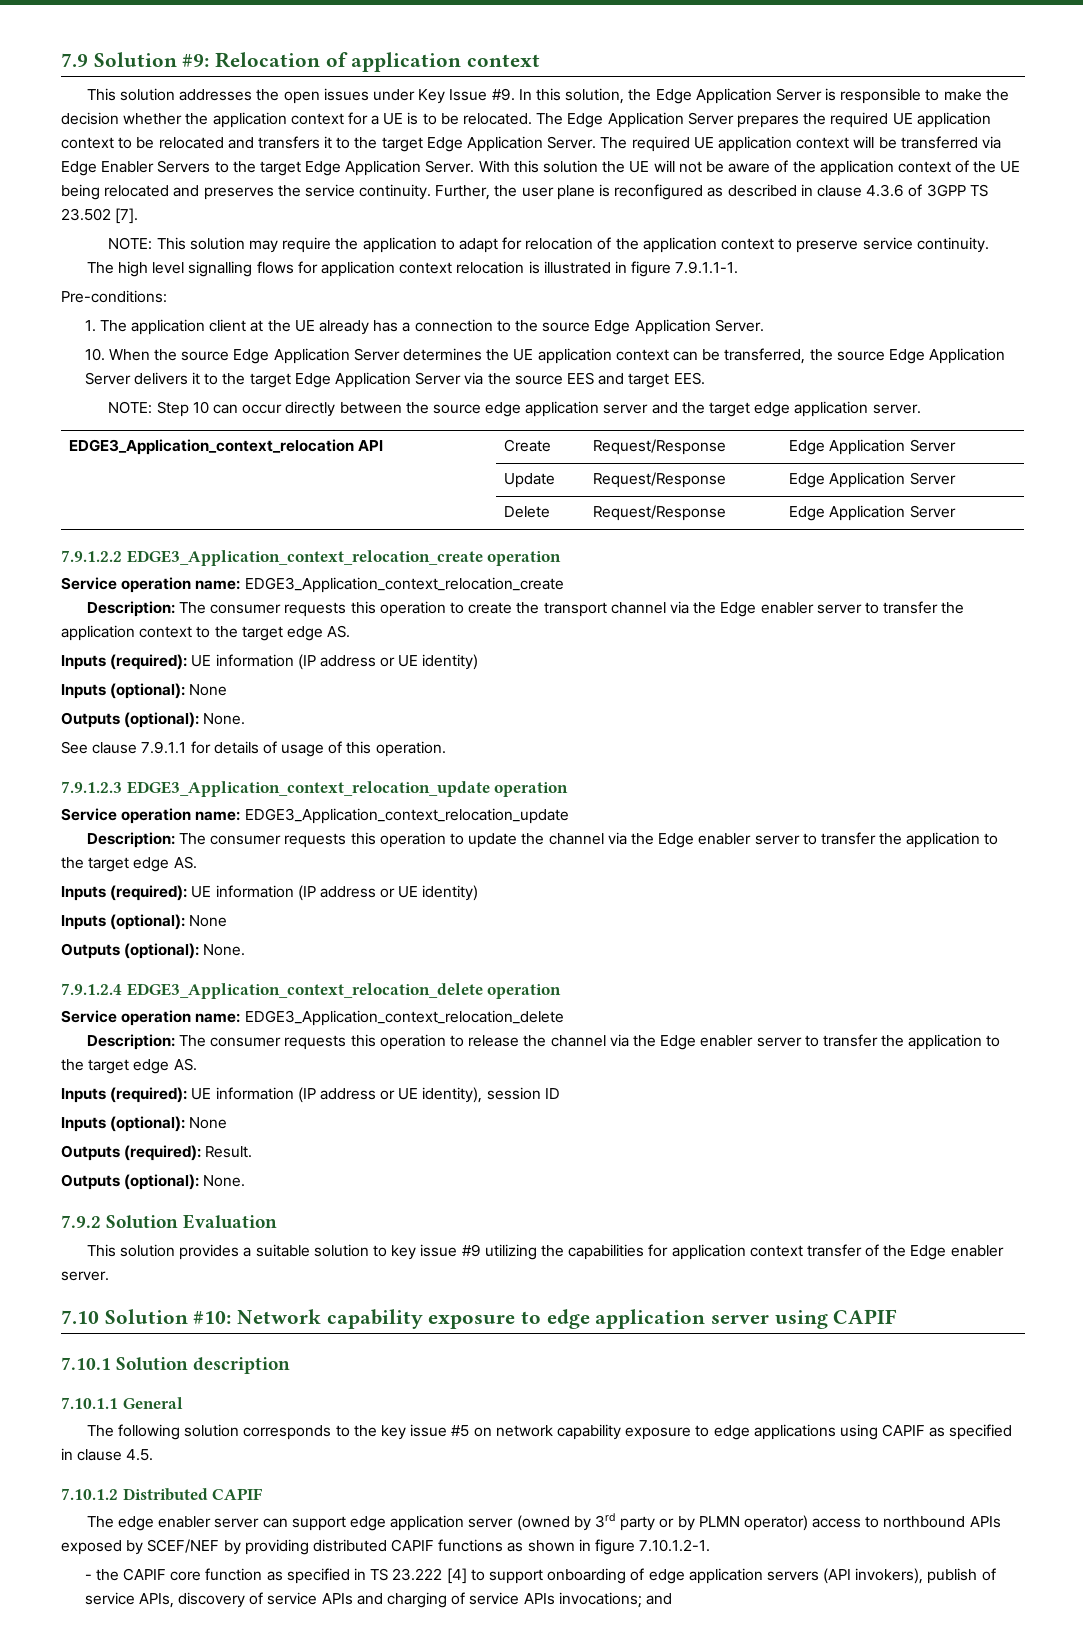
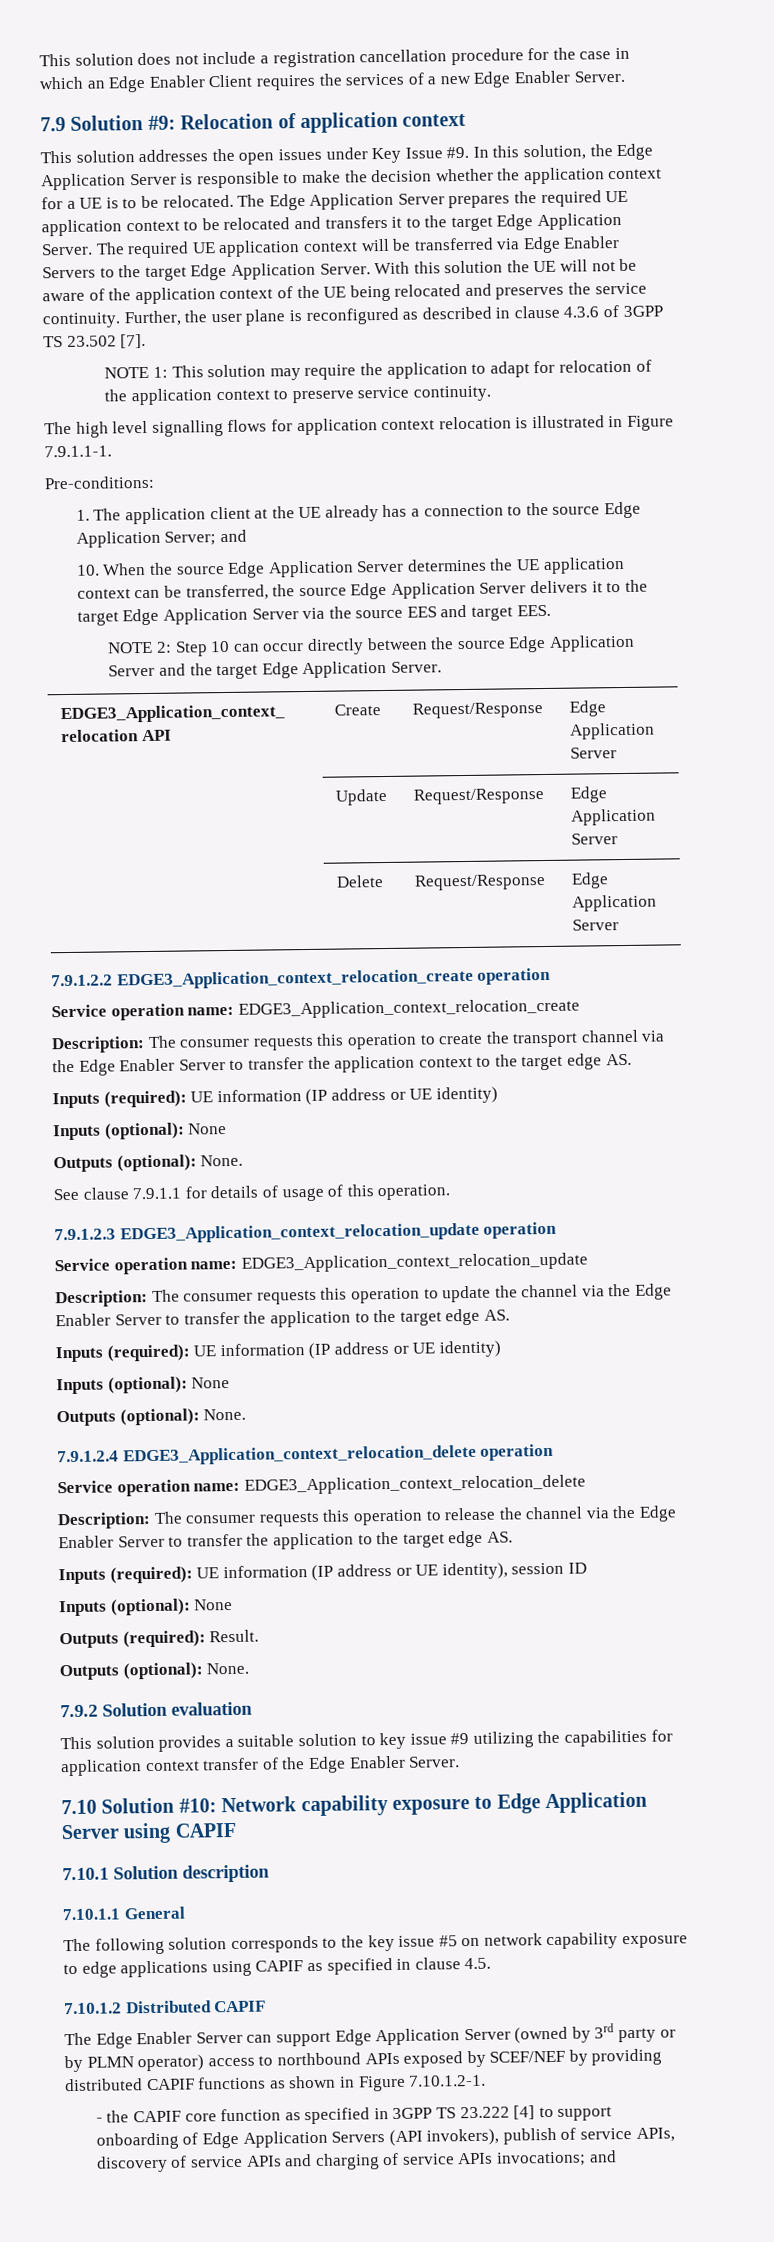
+ This solution does not include a registration cancellation procedure for the case in which an Edge Enabler Client requires the services of a new Edge Enabler Server.
- NOTE: This solution may require the application to adapt for relocation of the application context to preserve service continuity.
+ NOTE 1: This solution may require the application to adapt for relocation of the application context to preserve service continuity.
- The high level signalling flows for application context relocation is illustrated in figure 7.9.1.1-1.
+ The high level signalling flows for application context relocation is illustrated in Figure 7.9.1.1-1.
- 1. The application client at the UE already has a connection to the source Edge Application Server.
+ 1. The application client at the UE already has a connection to the source Edge Application Server; and
- NOTE: Step 10 can occur directly between the source edge application server and the target edge application server.
+ NOTE 2: Step 10 can occur directly between the source Edge Application Server and the target Edge Application Server.
- Description: The consumer requests this operation to create the transport channel via the Edge enabler server to transfer the application context to the target edge AS.
+ Description: The consumer requests this operation to create the transport channel via the Edge Enabler Server to transfer the application context to the target edge AS.
- Description: The consumer requests this operation to update the channel via the Edge enabler server to transfer the application to the target edge AS.
+ Description: The consumer requests this operation to update the channel via the Edge Enabler Server to transfer the application to the target edge AS.
- Description: The consumer requests this operation to release the channel via the Edge enabler server to transfer the application to the target edge AS.
+ Description: The consumer requests this operation to release the channel via the Edge Enabler Server to transfer the application to the target edge AS.
- 7.9.2 Solution Evaluation
+ 7.9.2 Solution evaluation
- This solution provides a suitable solution to key issue #9 utilizing the capabilities for application context transfer of the Edge enabler server.
+ This solution provides a suitable solution to key issue #9 utilizing the capabilities for application context transfer of the Edge Enabler Server.
- 7.10 Solution #10: Network capability exposure to edge application server using CAPIF
+ 7.10 Solution #10: Network capability exposure to Edge Application Server using CAPIF
- The edge enabler server can support edge application server (owned by 3rd party or by PLMN operator) access to northbound APIs exposed by SCEF/NEF by providing distributed CAPIF functions as shown in figure 7.10.1.2-1.
+ The Edge Enabler Server can support Edge Application Server (owned by 3rd party or by PLMN operator) access to northbound APIs exposed by SCEF/NEF by providing distributed CAPIF functions as shown in Figure 7.10.1.2-1.
- - the CAPIF core function as specified in TS 23.222 [4] to support onboarding of edge application servers (API invokers), publish of service APIs, discovery of service APIs and charging of service APIs invocations; and
+ - the CAPIF core function as specified in 3GPP TS 23.222 [4] to support onboarding of Edge Application Servers (API invokers), publish of service APIs, discovery of service APIs and charging of service APIs invocations; and

